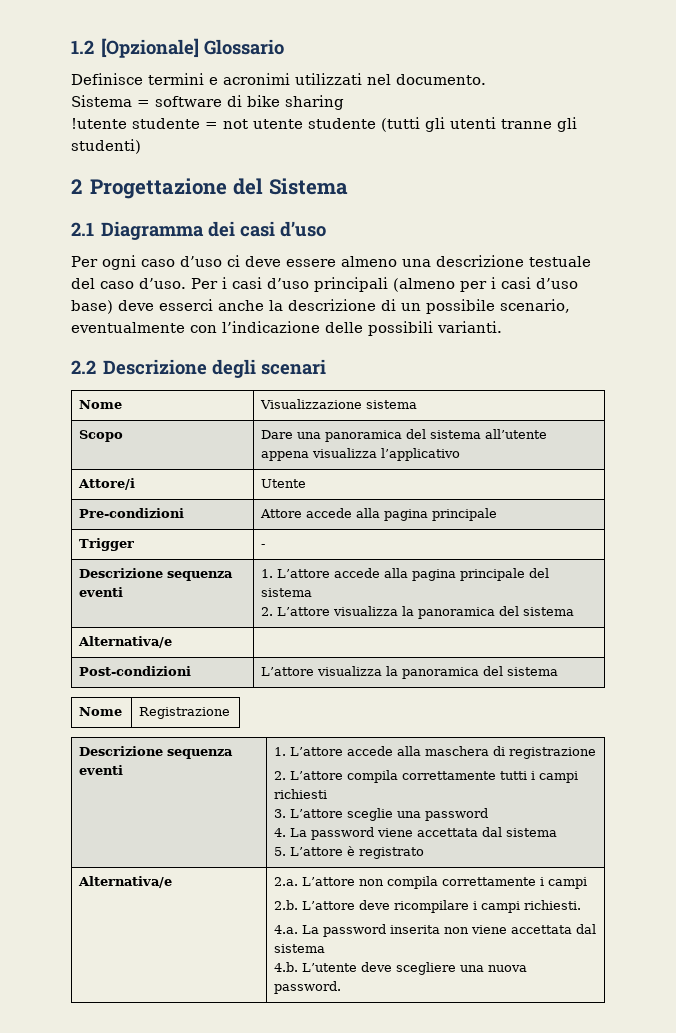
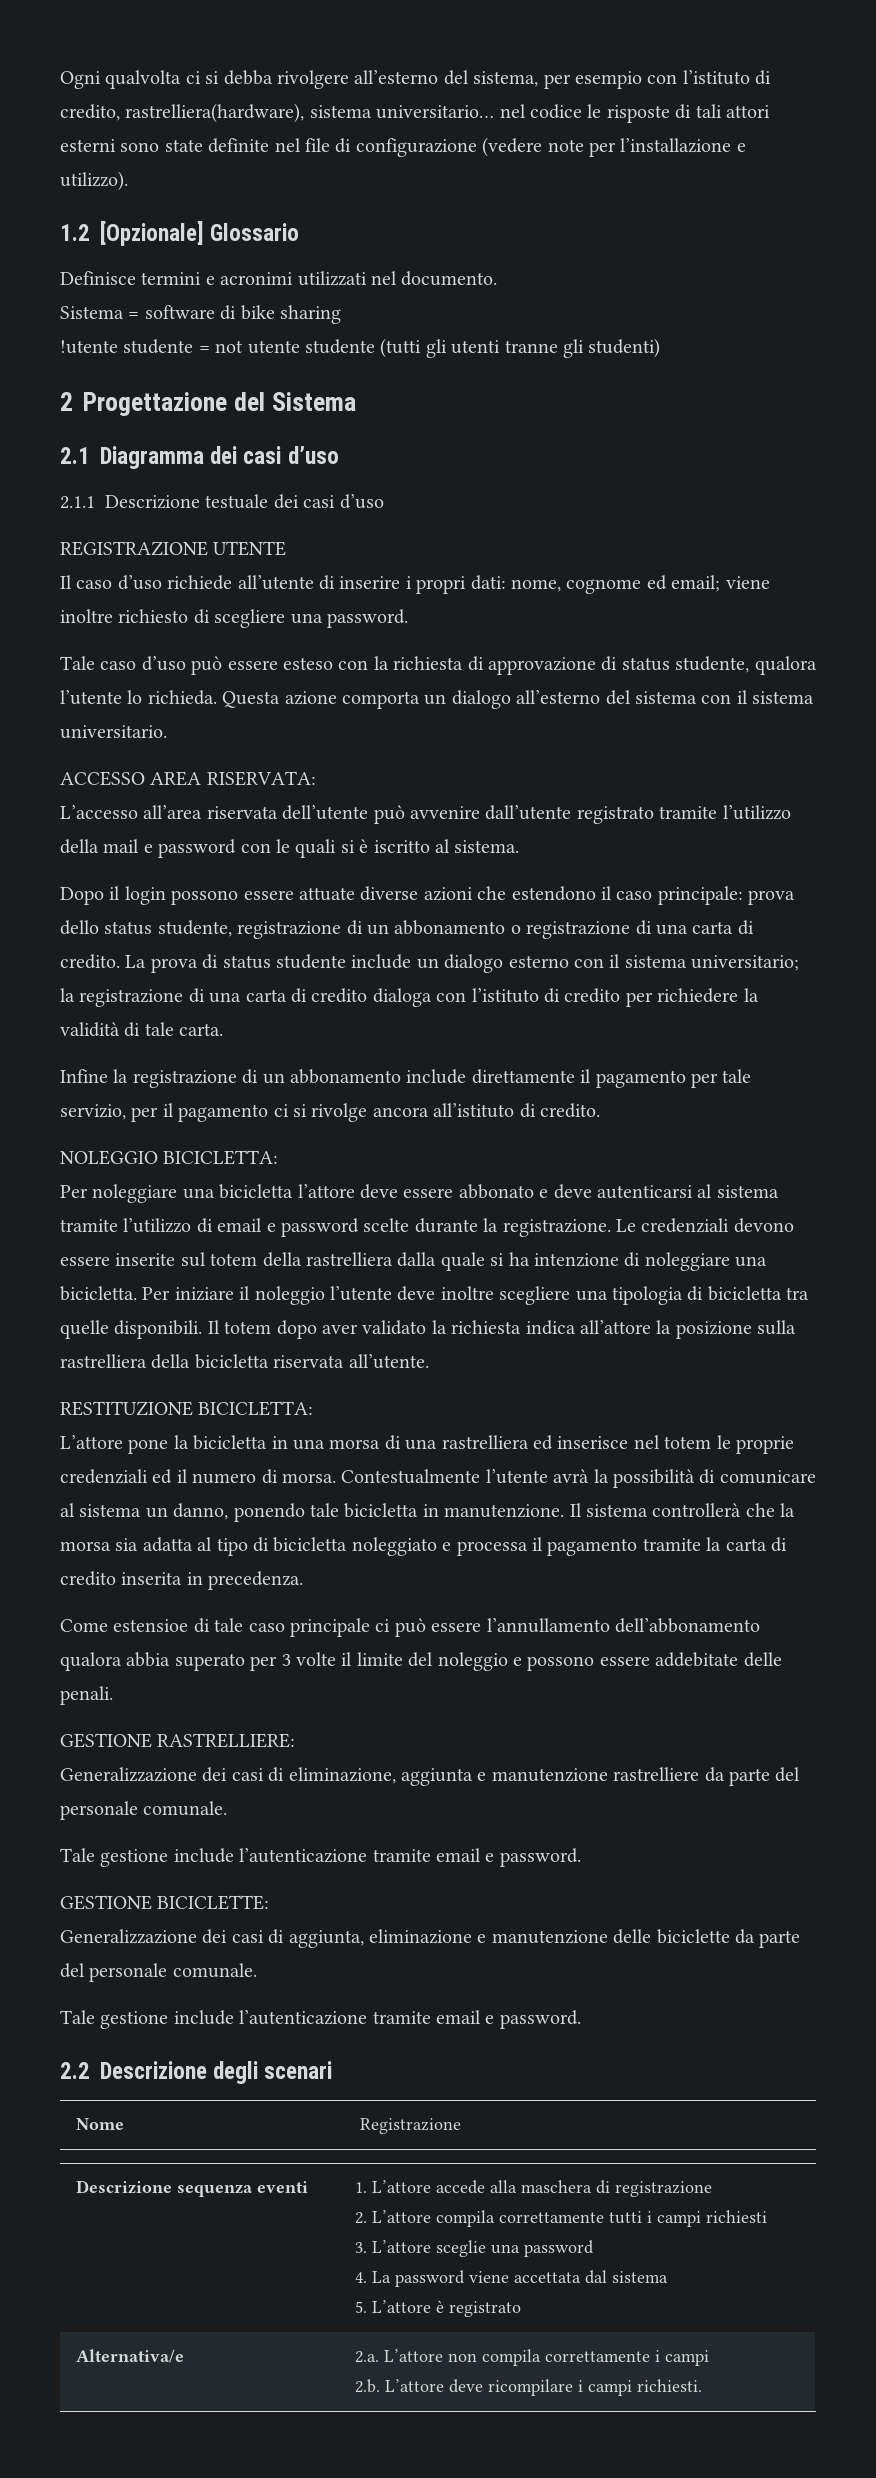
+ Ogni qualvolta ci si debba rivolgere all’esterno del sistema, per esempio con l’istituto di credito, rastrelliera(hardware), sistema universitario… nel codice le risposte di tali attori esterni sono state definite nel file di configurazione (vedere note per l’installazione e utilizzo).
- Per ogni caso d’uso ci deve essere almeno una descrizione testuale del caso d’uso. Per i casi d’uso principali (almeno per i casi d’uso base) deve esserci anche la descrizione di un possibile scenario, eventualmente con l’indicazione delle possibili varianti.
+ 2.1.1 Descrizione testuale dei casi d’uso
+ REGISTRAZIONE UTENTE
+ Il caso d’uso richiede all’utente di inserire i propri dati: nome, cognome ed email; viene inoltre richiesto di scegliere una password.
+ Tale caso d’uso può essere esteso con la richiesta di approvazione di status studente, qualora l’utente lo richieda. Questa azione comporta un dialogo all’esterno del sistema con il sistema universitario.
+ ACCESSO AREA RISERVATA:
+ L’accesso all’area riservata dell’utente può avvenire dall’utente registrato tramite l’utilizzo della mail e password con le quali si è iscritto al sistema.
+ Dopo il login possono essere attuate diverse azioni che estendono il caso principale: prova dello status studente, registrazione di un abbonamento o registrazione di una carta di credito. La prova di status studente include un dialogo esterno con il sistema universitario; la registrazione di una carta di credito dialoga con l’istituto di credito per richiedere la validità di tale carta.
+ Infine la registrazione di un abbonamento include direttamente il pagamento per tale servizio, per il pagamento ci si rivolge ancora all’istituto di credito.
+ NOLEGGIO BICICLETTA:
+ Per noleggiare una bicicletta l’attore deve essere abbonato e deve autenticarsi al sistema tramite l’utilizzo di email e password scelte durante la registrazione. Le credenziali devono essere inserite sul totem della rastrelliera dalla quale si ha intenzione di noleggiare una bicicletta. Per iniziare il noleggio l’utente deve inoltre scegliere una tipologia di bicicletta tra quelle disponibili. Il totem dopo aver validato la richiesta indica all’attore la posizione sulla rastrelliera della bicicletta riservata all’utente.
+ RESTITUZIONE BICICLETTA:
+ L’attore pone la bicicletta in una morsa di una rastrelliera ed inserisce nel totem le proprie credenziali ed il numero di morsa. Contestualmente l’utente avrà la possibilità di comunicare al sistema un danno, ponendo tale bicicletta in manutenzione. Il sistema controllerà che la morsa sia adatta al tipo di bicicletta noleggiato e processa il pagamento tramite la carta di credito inserita in precedenza.
+ Come estensioe di tale caso principale ci può essere l’annullamento dell’abbonamento qualora abbia superato per 3 volte il limite del noleggio e possono essere addebitate delle penali.
+ GESTIONE RASTRELLIERE:
+ Generalizzazione dei casi di eliminazione, aggiunta e manutenzione rastrelliere da parte del personale comunale.
+ Tale gestione include l’autenticazione tramite email e password.
+ GESTIONE BICICLETTE:
+ Generalizzazione dei casi di aggiunta, eliminazione e manutenzione delle biciclette da parte del personale comunale.
+ Tale gestione include l’autenticazione tramite email e password.
  2.2 Descrizione degli scenari
- Nome | Visualizzazione sistema
- Scopo | Dare una panoramica del sistema all’utente appena visualizza l’applicativo
- Attore/i | Utente
- Pre-condizioni | Attore accede alla pagina principale
- Trigger | -
- Descrizione sequenza eventi | 1. L’attore accede alla pagina principale del sistema
- 2. L’attore visualizza la panoramica del sistema
- Alternativa/e |
- Post-condizioni | L’attore visualizza la panoramica del sistema
  Alternativa/e | 2.a. L’attore non compila correttamente i campi
  2.b. L’attore deve ricompilare i campi richiesti.
- 4.a. La password inserita non viene accettata dal sistema
- 4.b. L’utente deve scegliere una nuova password.

